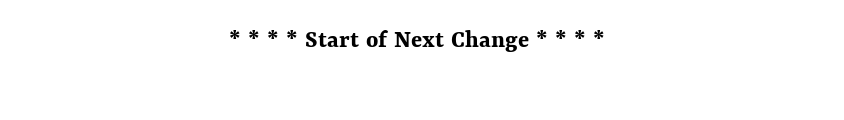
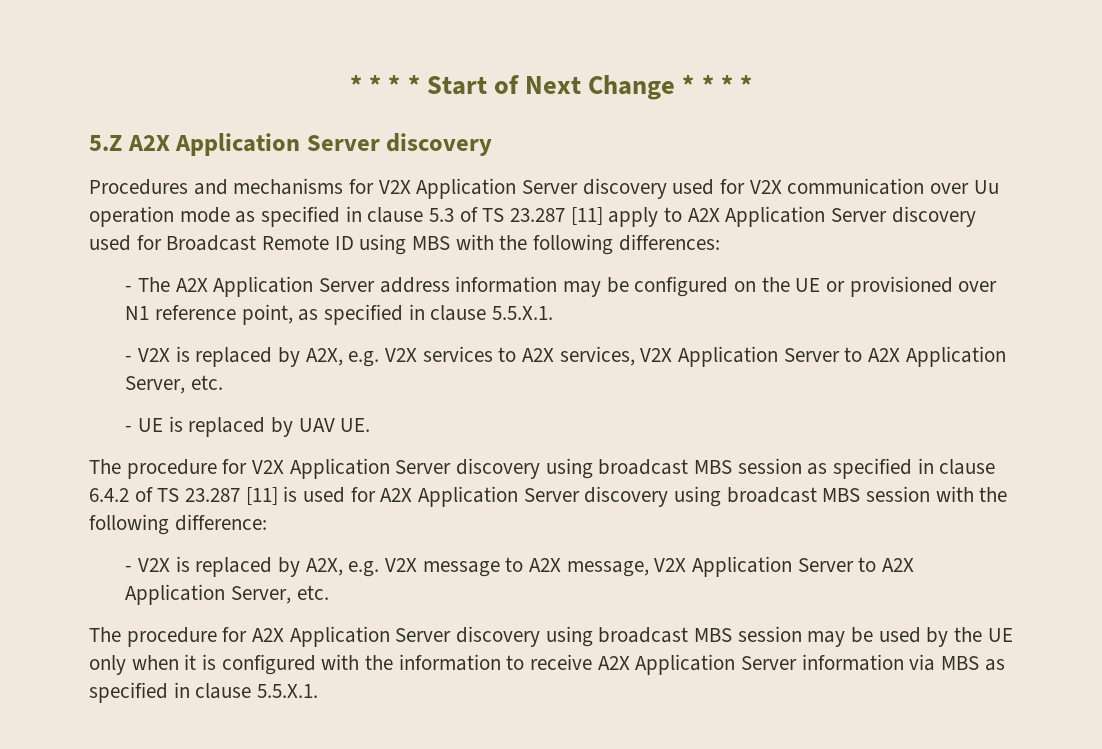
+ 5.Z A2X Application Server discovery
+ Procedures and mechanisms for V2X Application Server discovery used for V2X communication over Uu operation mode as specified in clause 5.3 of TS 23.287 [11] apply to A2X Application Server discovery used for Broadcast Remote ID using MBS with the following differences:
+ - The A2X Application Server address information may be configured on the UE or provisioned over N1 reference point, as specified in clause 5.5.X.1.
+ - V2X is replaced by A2X, e.g. V2X services to A2X services, V2X Application Server to A2X Application Server, etc.
+ - UE is replaced by UAV UE.
+ The procedure for V2X Application Server discovery using broadcast MBS session as specified in clause 6.4.2 of TS 23.287 [11] is used for A2X Application Server discovery using broadcast MBS session with the following difference:
+ - V2X is replaced by A2X, e.g. V2X message to A2X message, V2X Application Server to A2X Application Server, etc.
+ The procedure for A2X Application Server discovery using broadcast MBS session may be used by the UE only when it is configured with the information to receive A2X Application Server information via MBS as specified in clause 5.5.X.1.

